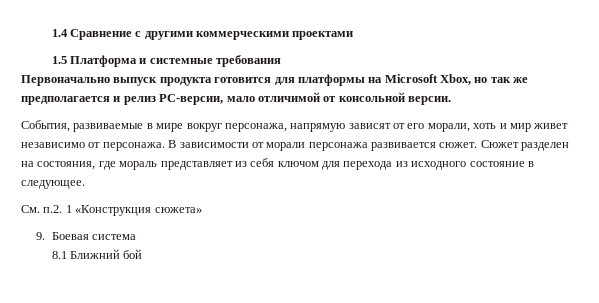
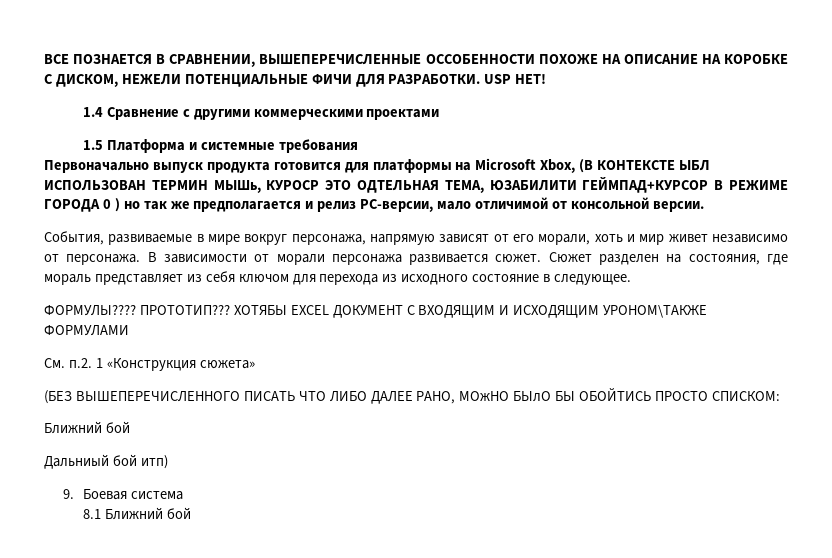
+ ВСЕ ПОЗНАЕТСЯ В СРАВНЕНИИ, ВЫШЕПЕРЕЧИСЛЕННЫЕ ОССОБЕННОСТИ ПОХОЖЕ НА ОПИСАНИЕ НА КОРОБКЕ С ДИСКОМ, НЕЖЕЛИ ПОТЕНЦИАЛЬНЫЕ ФИЧИ ДЛЯ РАЗРАБОТКИ. USP НЕТ!
- Первоначально выпуск продукта готовится для платформы на Microsoft Xbox, но так же предполагается и релиз PC-версии, мало отличимой от консольной версии.
+ Первоначально выпуск продукта готовится для платформы на Microsoft Xbox, (В КОНТЕКСТЕ ЫБЛ ИСПОЛЬЗОВАН ТЕРМИН МЫШь, КУРОСР ЭТО ОДТЕЛЬНАЯ ТЕМА, ЮЗАБИЛИТИ ГЕЙМПАД+КУРСОР В РЕЖИМЕ ГОРОДА 0 ) но так же предполагается и релиз PC-версии, мало отличимой от консольной версии.
+ ФОРМУЛЫ???? ПРОТОТИП??? ХОТЯБЫ EXCEL ДОКУМЕНТ С ВХОДЯЩИМ И ИСХОДЯЩИМ УРОНОМ\ТАКЖЕ ФОРМУЛАМИ
+ (БЕЗ ВЫШЕПЕРЕЧИСЛЕННОГО ПИСАТЬ ЧТО ЛИБО ДАЛЕЕ РАНО, МОжНО БЫлО БЫ ОБОЙТИСЬ ПРОСТО СПИСКОМ:
+ Ближний бой
+ Дальниый бой итп)

